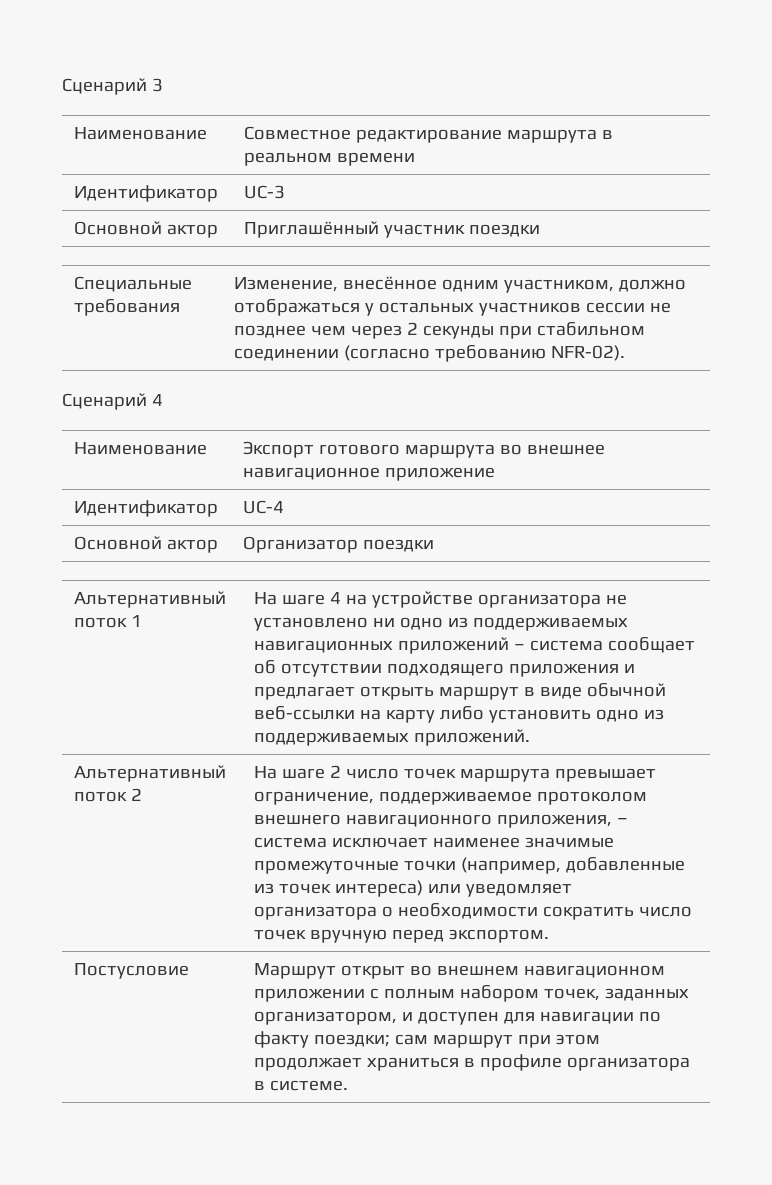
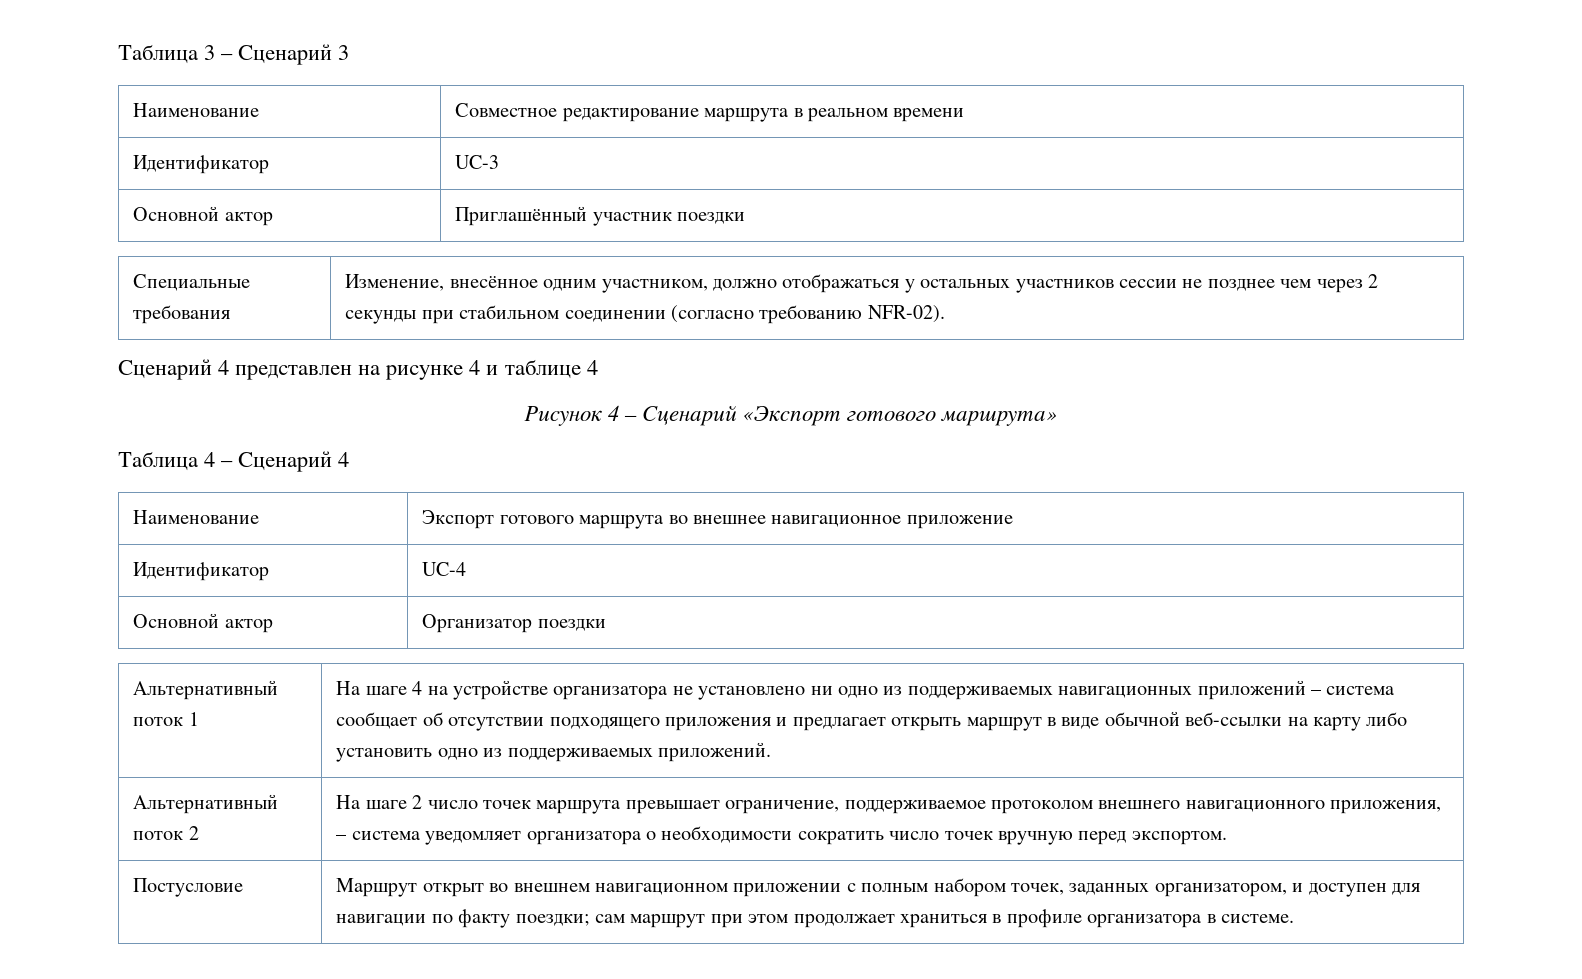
- Сценарий 3
+ Таблица 3 – Сценарий 3
- Сценарий 4
+ Сценарий 4 представлен на рисунке 4 и таблице 4
+ Рисунок 4 – Сценарий «Экспорт готового маршрута»
+ Таблица 4 – Сценарий 4
- Альтернативный поток 2 | На шаге 2 число точек маршрута превышает ограничение, поддерживаемое протоколом внешнего навигационного приложения, – система исключает наименее значимые промежуточные точки (например, добавленные из точек интереса) или уведомляет организатора о необходимости сократить число точек вручную перед экспортом.
+ Альтернативный поток 2 | На шаге 2 число точек маршрута превышает ограничение, поддерживаемое протоколом внешнего навигационного приложения, – система уведомляет организатора о необходимости сократить число точек вручную перед экспортом.

